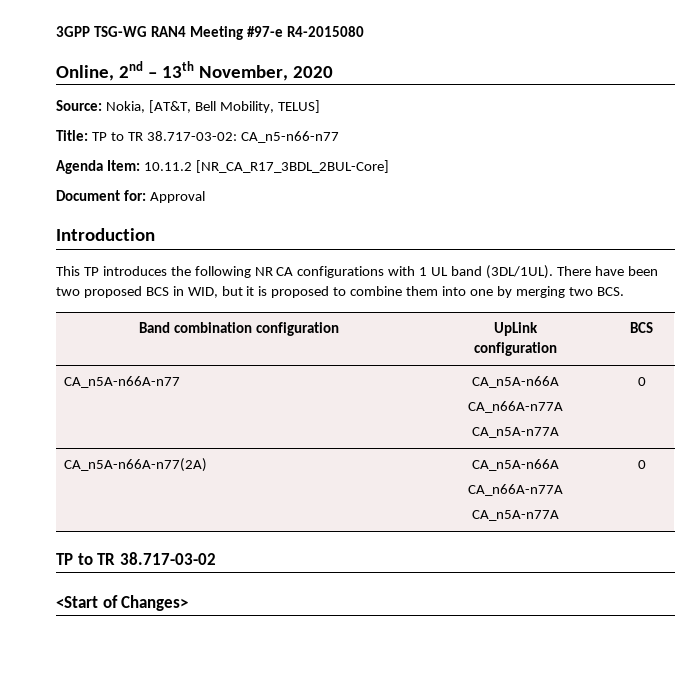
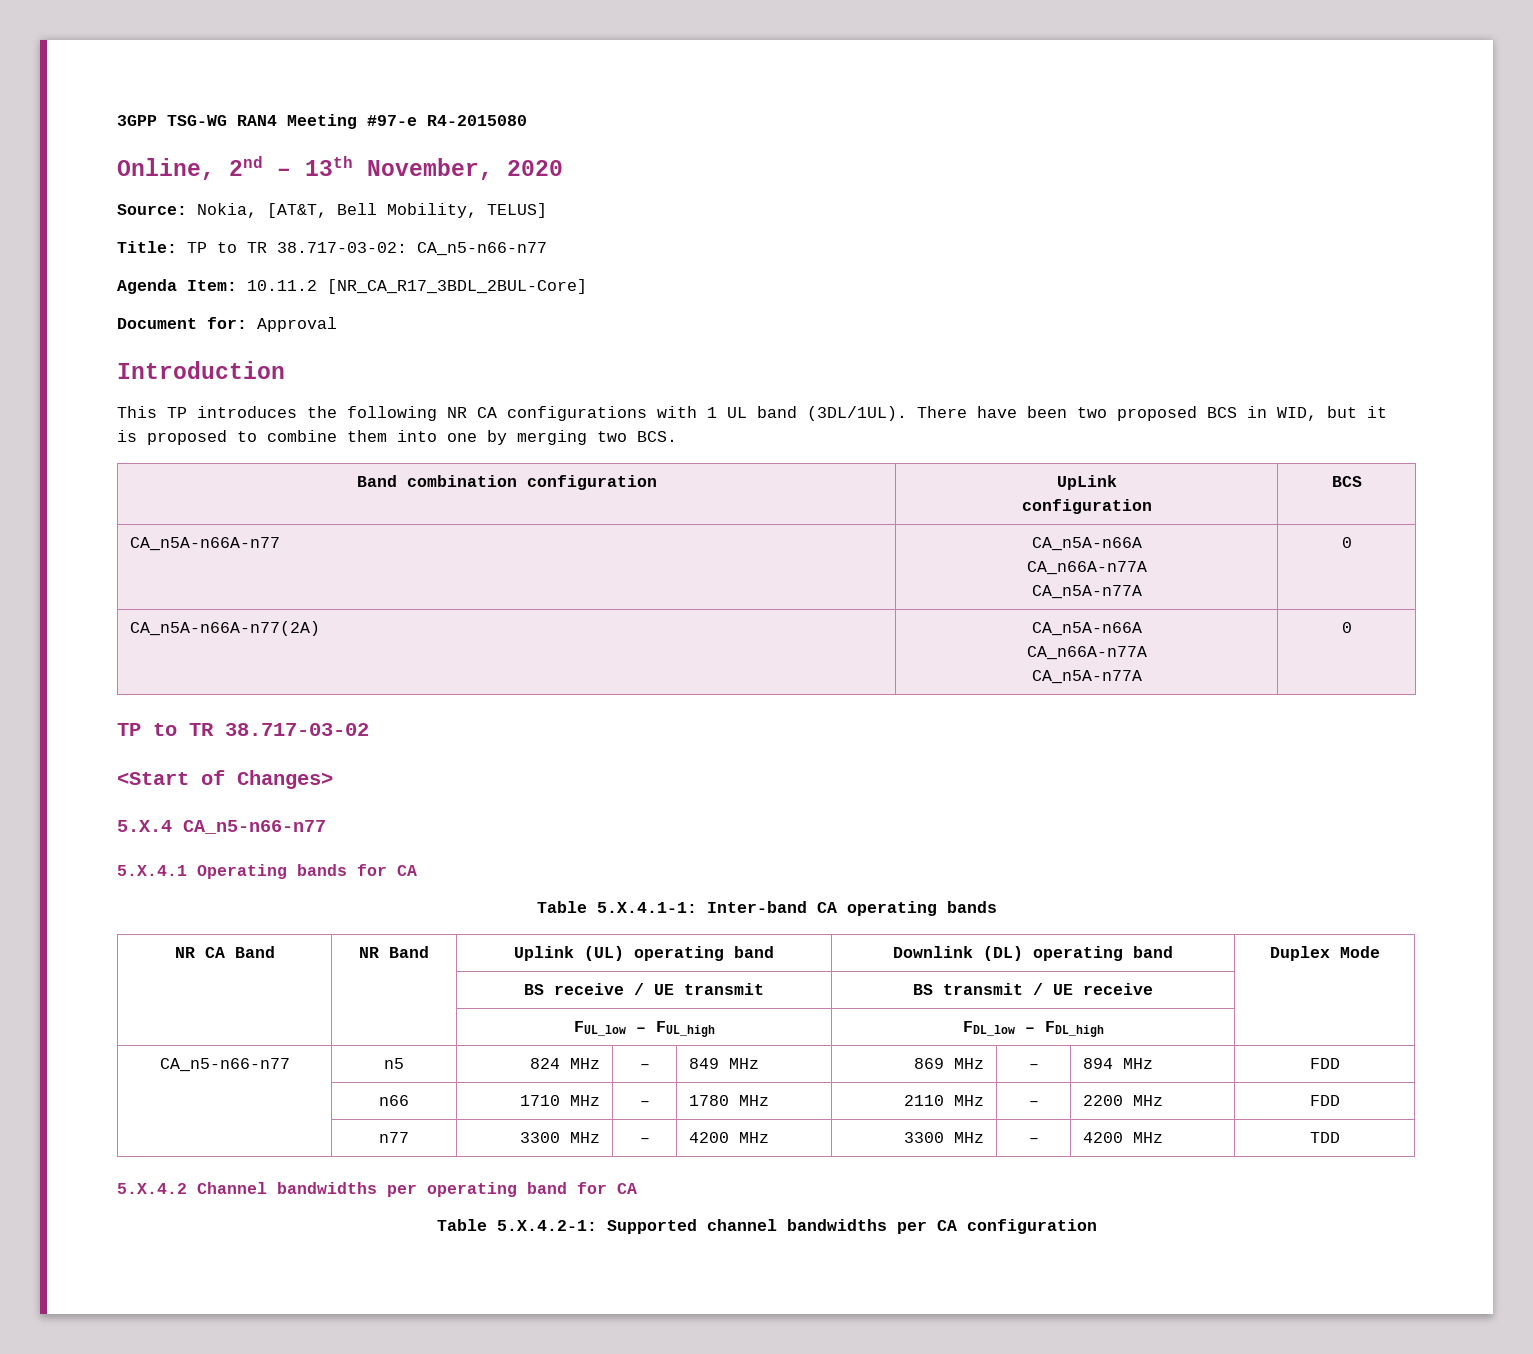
+ 5.X.4 CA_n5-n66-n77
+ 5.X.4.1 Operating bands for CA
+ Table 5.X.4.1-1: Inter-band CA operating bands
+ NR CA Band | NR Band | Uplink (UL) operating band | Downlink (DL) operating band | Duplex Mode
+ | | BS receive / UE transmit | BS transmit / UE receive |
+ | | FUL_low – FUL_high | FDL_low – FDL_high |
+ CA_n5-n66-n77 | n5 | 824 MHz | – | 849 MHz | 869 MHz | – | 894 MHz | FDD
+ | n66 | 1710 MHz | – | 1780 MHz | 2110 MHz | – | 2200 MHz | FDD
+ | n77 | 3300 MHz | – | 4200 MHz | 3300 MHz | – | 4200 MHz | TDD
+ 5.X.4.2 Channel bandwidths per operating band for CA
+ Table 5.X.4.2-1: Supported channel bandwidths per CA configuration

